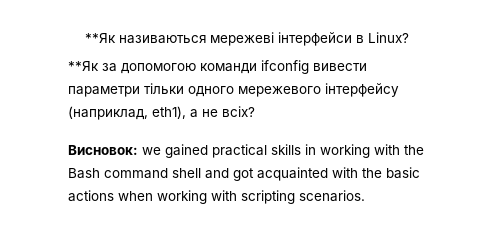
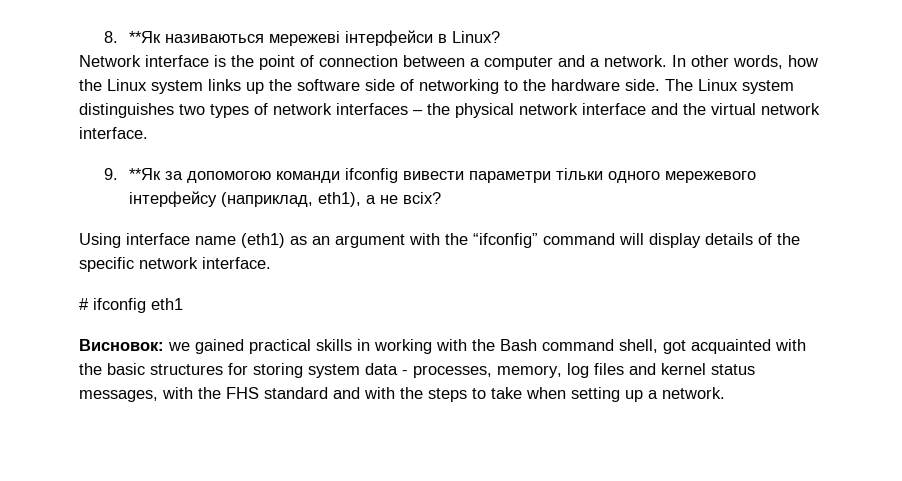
- **Як називаються мережеві інтерфейси в Linux?
+ 8. **Як називаються мережеві інтерфейси в Linux?
- **Як за допомогою команди ifconfig вивести параметри тільки одного мережевого інтерфейсу (наприклад, eth1), а не всіх?
+ Network interface is the point of connection between a computer and a network. In other words, how the Linux system links up the software side of networking to the hardware side. The Linux system distinguishes two types of network interfaces – the physical network interface and the virtual network interface.
+ 9. **Як за допомогою команди ifconfig вивести параметри тільки одного мережевого інтерфейсу (наприклад, eth1), а не всіх?
+ Using interface name (eth1) as an argument with the “ifconfig” command will display details of the specific network interface.
+ # ifconfig eth1
- Висновок: we gained practical skills in working with the Bash command shell and got acquainted with the basic actions when working with scripting scenarios.
+ Висновок: we gained practical skills in working with the Bash command shell, got acquainted with the basic structures for storing system data - processes, memory, log files and kernel status messages, with the FHS standard and with the steps to take when setting up a network.

